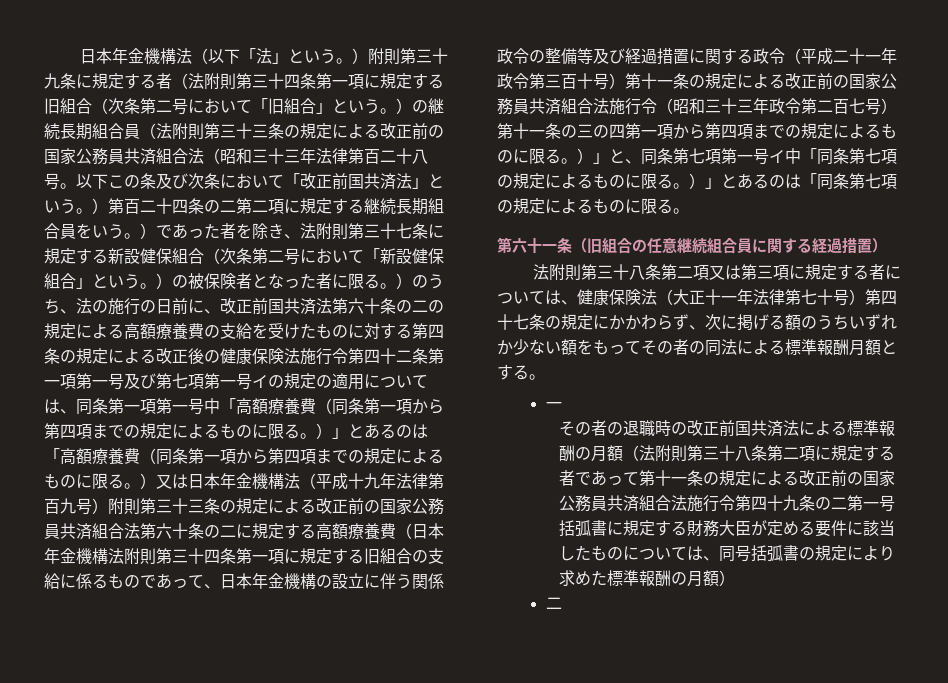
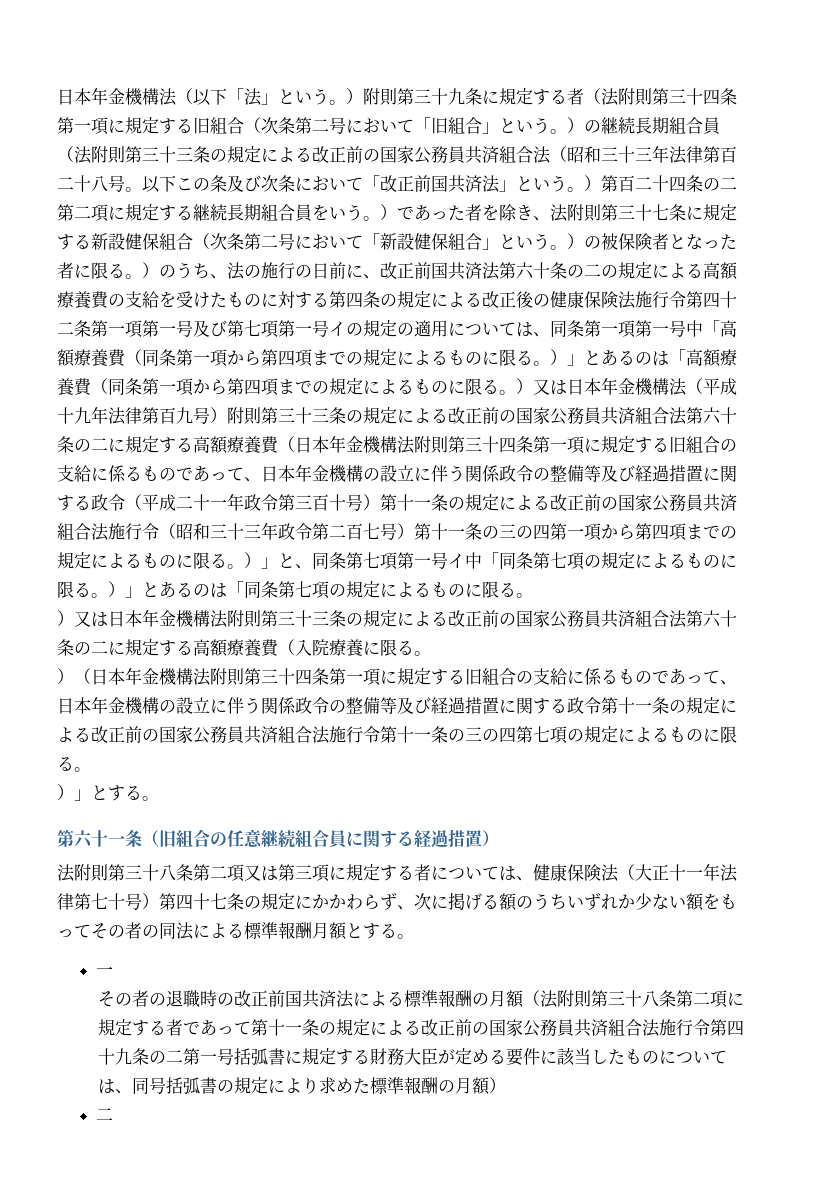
+ ）又は日本年金機構法附則第三十三条の規定による改正前の国家公務員共済組合法第六十条の二に規定する高額療養費（入院療養に限る。
+ ）（日本年金機構法附則第三十四条第一項に規定する旧組合の支給に係るものであって、日本年金機構の設立に伴う関係政令の整備等及び経過措置に関する政令第十一条の規定による改正前の国家公務員共済組合法施行令第十一条の三の四第七項の規定によるものに限る。
+ ）」とする。

